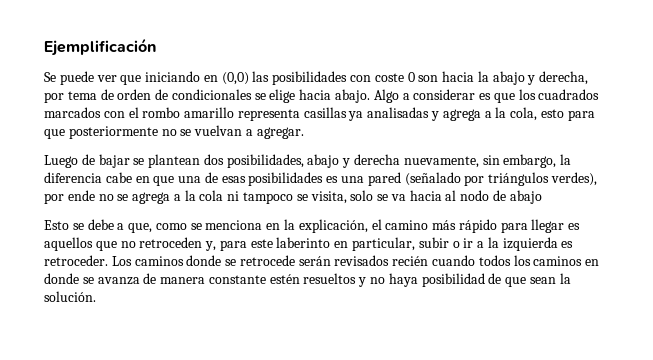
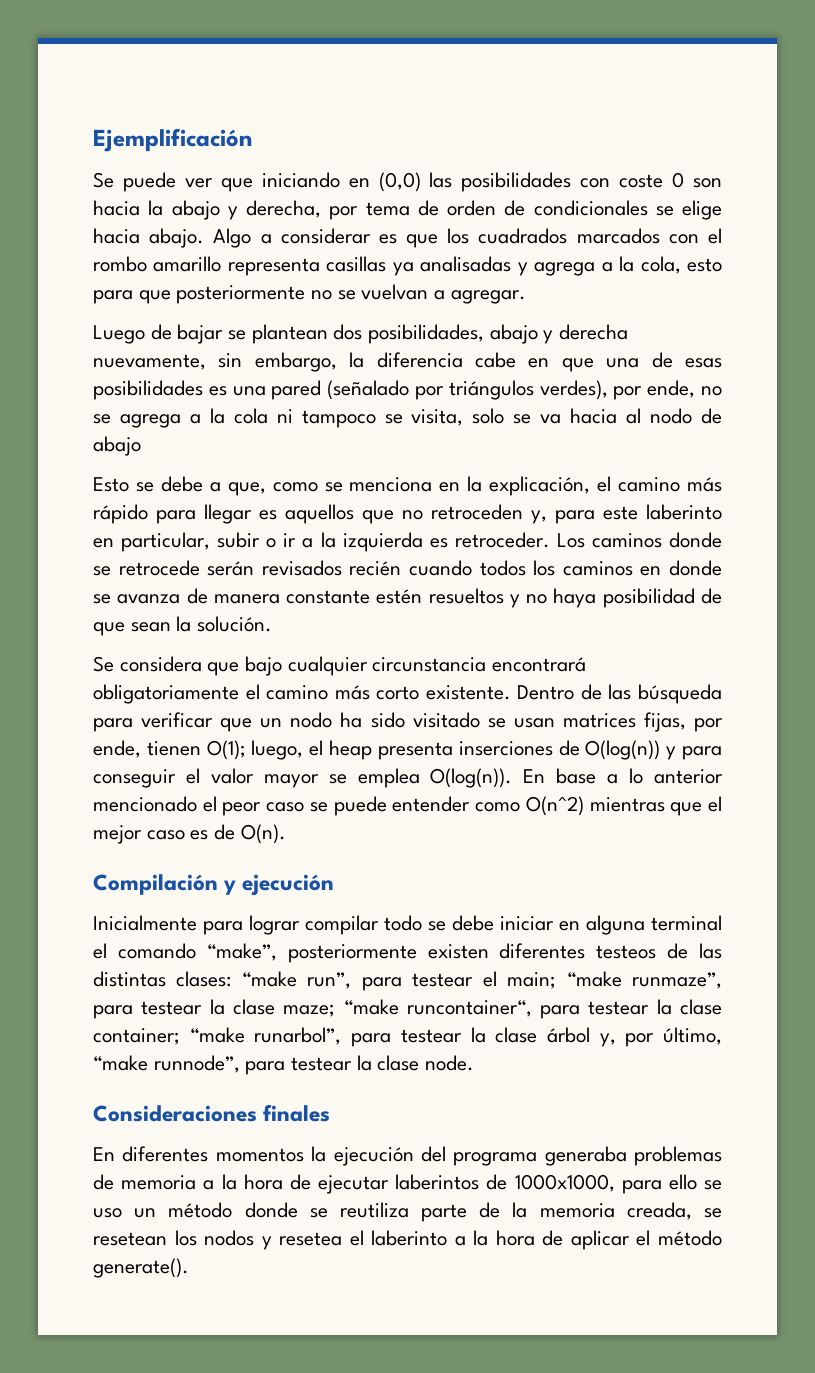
- Luego de bajar se plantean dos posibilidades, abajo y derecha nuevamente, sin embargo, la diferencia cabe en que una de esas posibilidades es una pared (señalado por triángulos verdes), por ende no se agrega a la cola ni tampoco se visita, solo se va hacia al nodo de abajo
+ Luego de bajar se plantean dos posibilidades, abajo y derecha nuevamente, sin embargo, la diferencia cabe en que una de esas posibilidades es una pared (señalado por triángulos verdes), por ende, no se agrega a la cola ni tampoco se visita, solo se va hacia al nodo de abajo
+ Se considera que bajo cualquier circunstancia encontrará obligatoriamente el camino más corto existente. Dentro de las búsqueda para verificar que un nodo ha sido visitado se usan matrices fijas, por ende, tienen O(1); luego, el heap presenta inserciones de O(log(n)) y para conseguir el valor mayor se emplea O(log(n)). En base a lo anterior mencionado el peor caso se puede entender como O(n^2) mientras que el mejor caso es de O(n).
+ Compilación y ejecución
+ Inicialmente para lograr compilar todo se debe iniciar en alguna terminal el comando “make”, posteriormente existen diferentes testeos de las distintas clases: “make run”, para testear el main; “make runmaze”, para testear la clase maze; “make runcontainer“, para testear la clase container; “make runarbol”, para testear la clase árbol y, por último, “make runnode”, para testear la clase node.
+ Consideraciones finales
+ En diferentes momentos la ejecución del programa generaba problemas de memoria a la hora de ejecutar laberintos de 1000x1000, para ello se uso un método donde se reutiliza parte de la memoria creada, se resetean los nodos y resetea el laberinto a la hora de aplicar el método generate().

